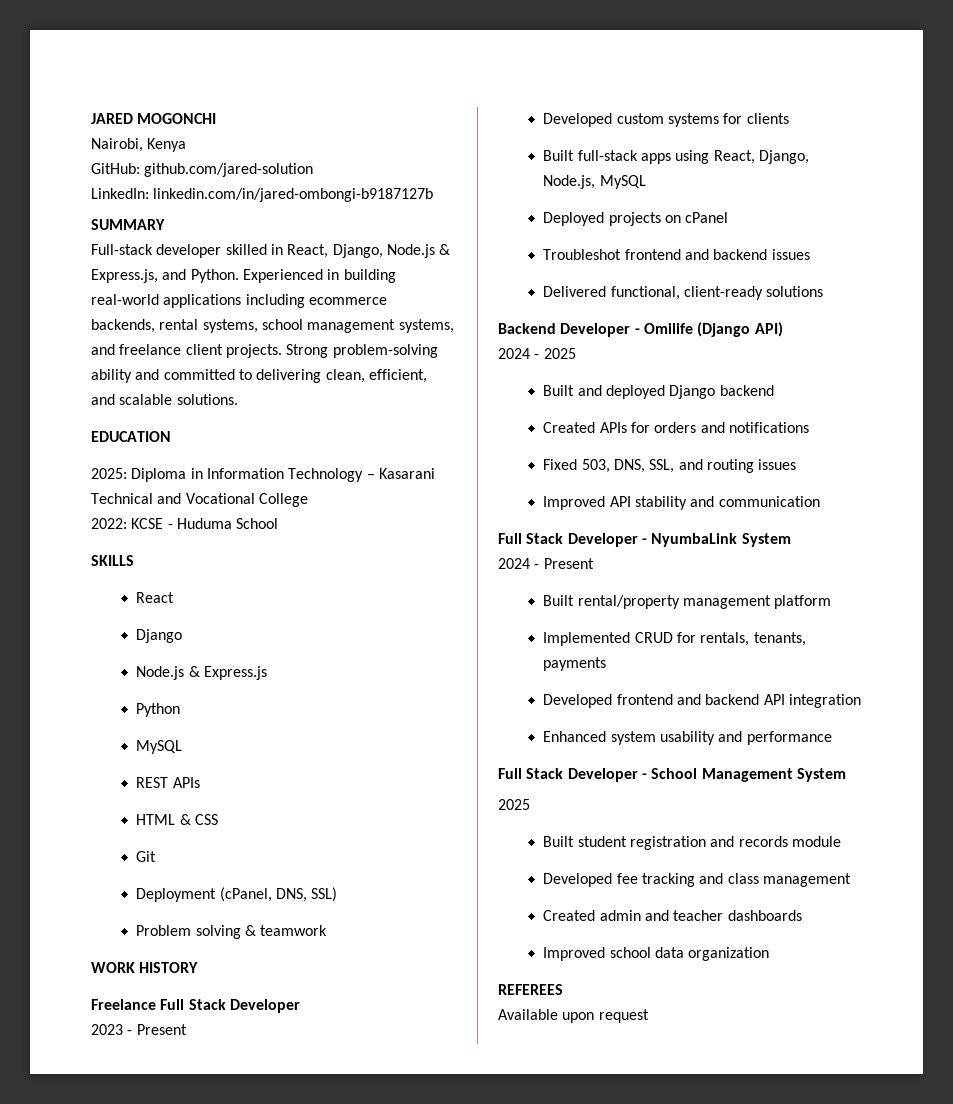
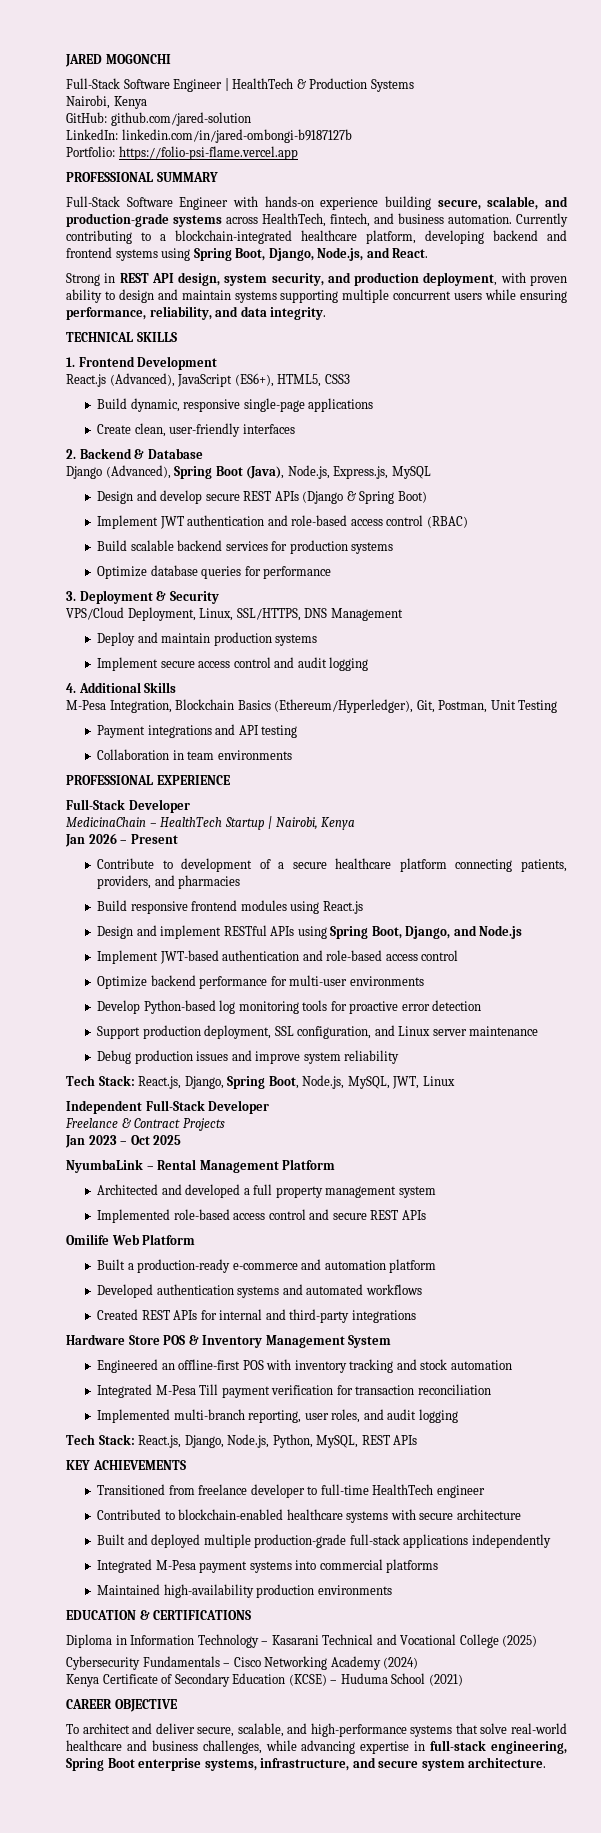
+ Full-Stack Software Engineer | HealthTech & Production Systems
- SUMMARY
- Full-stack developer skilled in React, Django, Node.js & Express.js, and Python. Experienced in building real-world applications including ecommerce backends, rental systems, school management systems, and freelance client projects. Strong problem-solving ability and committed to delivering clean, efficient, and scalable solutions.
+ Portfolio: https://folio-psi-flame.vercel.app
+ PROFESSIONAL SUMMARY
+ Full-Stack Software Engineer with hands-on experience building secure, scalable, and production-grade systems across HealthTech, fintech, and business automation. Currently contributing to a blockchain-integrated healthcare platform, developing backend and frontend systems using Spring Boot, Django, Node.js, and React.
+ Strong in REST API design, system security, and production deployment, with proven ability to design and maintain systems supporting multiple concurrent users while ensuring performance, reliability, and data integrity.
+ TECHNICAL SKILLS
+ 1. Frontend Development
+ React.js (Advanced), JavaScript (ES6+), HTML5, CSS3
+ Build dynamic, responsive single-page applications
+ Create clean, user-friendly interfaces
+ 2. Backend & Database
+ Django (Advanced), Spring Boot (Java), Node.js, Express.js, MySQL
+ Design and develop secure REST APIs (Django & Spring Boot)
+ Implement JWT authentication and role-based access control (RBAC)
+ Build scalable backend services for production systems
+ Optimize database queries for performance
+ 3. Deployment & Security
+ VPS/Cloud Deployment, Linux, SSL/HTTPS, DNS Management
+ Deploy and maintain production systems
+ Implement secure access control and audit logging
+ 4. Additional Skills
+ M-Pesa Integration, Blockchain Basics (Ethereum/Hyperledger), Git, Postman, Unit Testing
+ Payment integrations and API testing
+ Collaboration in team environments
+ PROFESSIONAL EXPERIENCE
+ Full-Stack Developer
+ MedicinaChain – HealthTech Startup | Nairobi, Kenya
+ Jan 2026 – Present
+ Contribute to development of a secure healthcare platform connecting patients, providers, and pharmacies
+ Build responsive frontend modules using React.js
+ Design and implement RESTful APIs using Spring Boot, Django, and Node.js
+ Implement JWT-based authentication and role-based access control
+ Optimize backend performance for multi-user environments
+ Develop Python-based log monitoring tools for proactive error detection
+ Support production deployment, SSL configuration, and Linux server maintenance
+ Debug production issues and improve system reliability
+ Tech Stack: React.js, Django, Spring Boot, Node.js, MySQL, JWT, Linux
+ Independent Full-Stack Developer
+ Freelance & Contract Projects
+ Jan 2023 – Oct 2025
+ NyumbaLink – Rental Management Platform
+ Architected and developed a full property management system
+ Implemented role-based access control and secure REST APIs
+ Omilife Web Platform
+ Built a production-ready e-commerce and automation platform
+ Developed authentication systems and automated workflows
+ Created REST APIs for internal and third-party integrations
+ Hardware Store POS & Inventory Management System
+ Engineered an offline-first POS with inventory tracking and stock automation
+ Integrated M-Pesa Till payment verification for transaction reconciliation
+ Implemented multi-branch reporting, user roles, and audit logging
+ Tech Stack: React.js, Django, Node.js, Python, MySQL, REST APIs
+ KEY ACHIEVEMENTS
+ Transitioned from freelance developer to full-time HealthTech engineer
+ Contributed to blockchain-enabled healthcare systems with secure architecture
+ Built and deployed multiple production-grade full-stack applications independently
+ Integrated M-Pesa payment systems into commercial platforms
+ Maintained high-availability production environments
- EDUCATION
- 2025: Diploma in Information Technology – Kasarani Technical and Vocational College
- 2022: KCSE - Huduma School
- SKILLS
- React
- Django
- Node.js & Express.js
- Python
- MySQL
- REST APIs
- HTML & CSS
- Git
- Deployment (cPanel, DNS, SSL)
- Problem solving & teamwork
- WORK HISTORY
- Freelance Full Stack Developer
- 2023 - Present
- Developed custom systems for clients
- Built full-stack apps using React, Django, Node.js, MySQL
- Deployed projects on cPanel
- Troubleshot frontend and backend issues
- Delivered functional, client-ready solutions
- Backend Developer - Omilife (Django API)
- 2024 - 2025
- Built and deployed Django backend
- Created APIs for orders and notifications
- Fixed 503, DNS, SSL, and routing issues
- Improved API stability and communication
- Full Stack Developer - NyumbaLink System
- 2024 - Present
- Built rental/property management platform
- Implemented CRUD for rentals, tenants, payments
- Developed frontend and backend API integration
- Enhanced system usability and performance
- Full Stack Developer - School Management System
- 2025
- Built student registration and records module
- Developed fee tracking and class management
- Created admin and teacher dashboards
- Improved school data organization
- REFEREES
- Available upon request
+ EDUCATION & CERTIFICATIONS
+ Diploma in Information Technology – Kasarani Technical and Vocational College (2025)
+ Cybersecurity Fundamentals – Cisco Networking Academy (2024)
+ Kenya Certificate of Secondary Education (KCSE) – Huduma School (2021)
+ CAREER OBJECTIVE
+ To architect and deliver secure, scalable, and high-performance systems that solve real-world healthcare and business challenges, while advancing expertise in full-stack engineering, Spring Boot enterprise systems, infrastructure, and secure system architecture.

